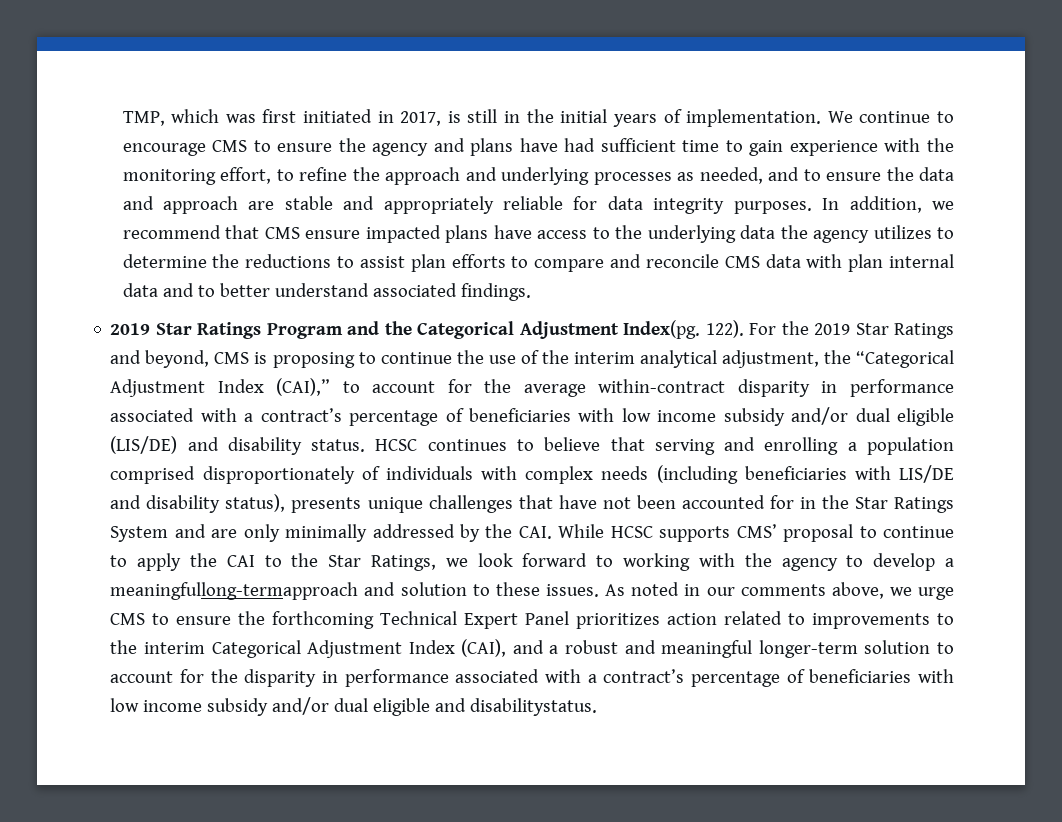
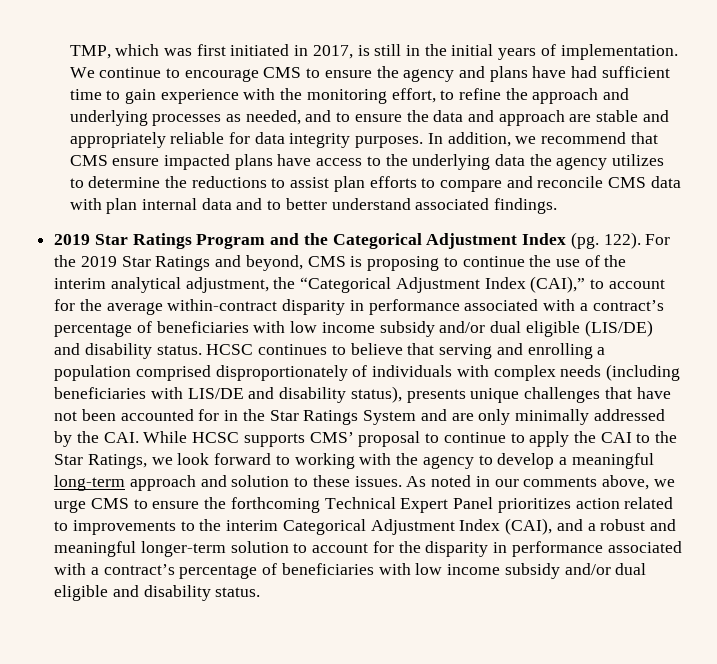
- 2019 Star Ratings Program and the Categorical Adjustment Index(pg.
+ 2019 Star Ratings Program and the Categorical Adjustment Index (pg.
- HCSC continues to believe that serving and enrolling a population comprised disproportionately of individuals with complex needs (including beneficiaries with LIS/DE and disability status), presents unique challenges that have not been accounted for in the Star Ratings System and are only minimally addressed by the CAI. While HCSC supports CMS’ proposal to continue to apply the CAI to the Star Ratings, we look forward to working with the agency to develop a meaningfullong-termapproach and solution to these issues.
+ HCSC continues to believe that serving and enrolling a population comprised disproportionately of individuals with complex needs (including beneficiaries with LIS/DE and disability status), presents unique challenges that have not been accounted for in the Star Ratings System and are only minimally addressed by the CAI. While HCSC supports CMS’ proposal to continue to apply the CAI to the Star Ratings, we look forward to working with the agency to develop a meaningful long-term approach and solution to these issues.
- As noted in our comments above, we urge CMS to ensure the forthcoming Technical Expert Panel prioritizes action related to improvements to the interim Categorical Adjustment Index (CAI), and a robust and meaningful longer-term solution to account for the disparity in performance associated with a contract’s percentage of beneficiaries with low income subsidy and/or dual eligible and disabilitystatus.
+ As noted in our comments above, we urge CMS to ensure the forthcoming Technical Expert Panel prioritizes action related to improvements to the interim Categorical Adjustment Index (CAI), and a robust and meaningful longer-term solution to account for the disparity in performance associated with a contract’s percentage of beneficiaries with low income subsidy and/or dual eligible and disability status.

